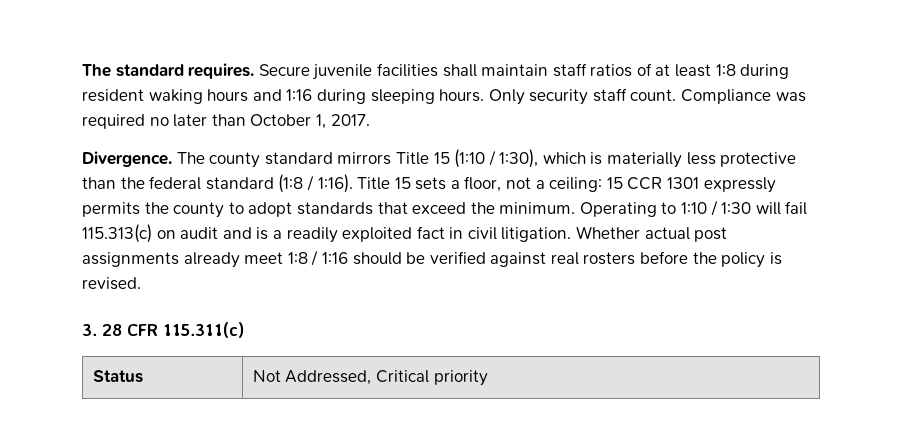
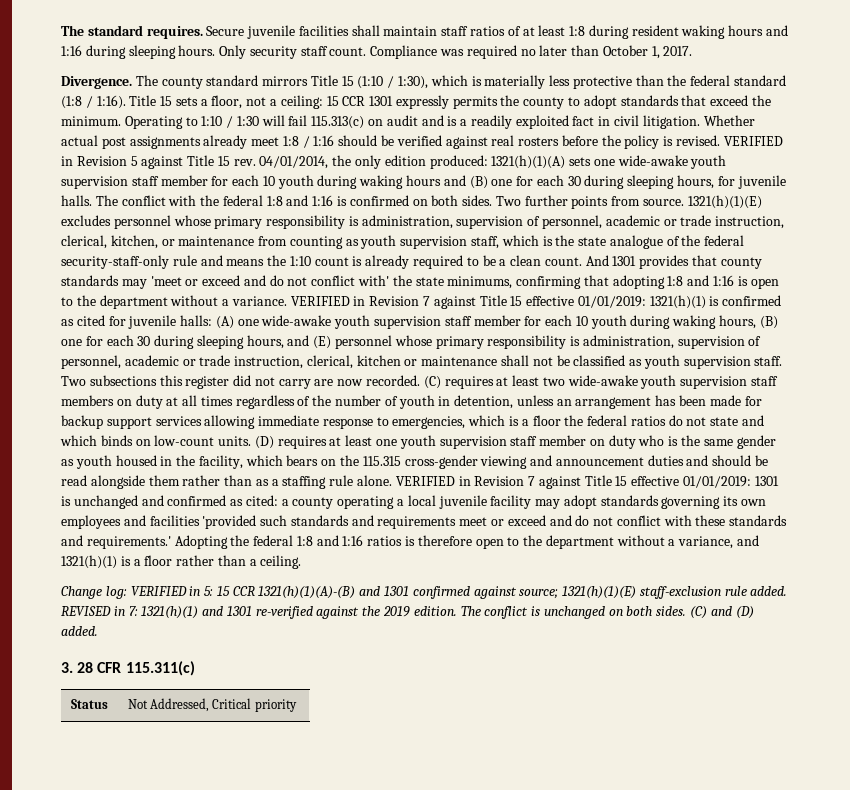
+ VERIFIED in Revision 5 against Title 15 rev. 04/01/2014, the only edition produced: 1321(h)(1)(A) sets one wide-awake youth supervision staff member for each 10 youth during waking hours and (B) one for each 30 during sleeping hours, for juvenile halls. The conflict with the federal 1:8 and 1:16 is confirmed on both sides. Two further points from source. 1321(h)(1)(E) excludes personnel whose primary responsibility is administration, supervision of personnel, academic or trade instruction, clerical, kitchen, or maintenance from counting as youth supervision staff, which is the state analogue of the federal security-staff-only rule and means the 1:10 count is already required to be a clean count. And 1301 provides that county standards may 'meet or exceed and do not conflict with' the state minimums, confirming that adopting 1:8 and 1:16 is open to the department without a variance. VERIFIED in Revision 7 against Title 15 effective 01/01/2019: 1321(h)(1) is confirmed as cited for juvenile halls: (A) one wide-awake youth supervision staff member for each 10 youth during waking hours, (B) one for each 30 during sleeping hours, and (E) personnel whose primary responsibility is administration, supervision of personnel, academic or trade instruction, clerical, kitchen or maintenance shall not be classified as youth supervision staff. Two subsections this register did not carry are now recorded. (C) requires at least two wide-awake youth supervision staff members on duty at all times regardless of the number of youth in detention, unless an arrangement has been made for backup support services allowing immediate response to emergencies, which is a floor the federal ratios do not state and which binds on low-count units. (D) requires at least one youth supervision staff member on duty who is the same gender as youth housed in the facility, which bears on the 115.315 cross-gender viewing and announcement duties and should be read alongside them rather than as a staffing rule alone. VERIFIED in Revision 7 against Title 15 effective 01/01/2019: 1301 is unchanged and confirmed as cited: a county operating a local juvenile facility may adopt standards governing its own employees and facilities 'provided such standards and requirements meet or exceed and do not conflict with these standards and requirements.' Adopting the federal 1:8 and 1:16 ratios is therefore open to the department without a variance, and 1321(h)(1) is a floor rather than a ceiling.
+ Change log: VERIFIED in 5: 15 CCR 1321(h)(1)(A)-(B) and 1301 confirmed against source; 1321(h)(1)(E) staff-exclusion rule added. REVISED in 7: 1321(h)(1) and 1301 re-verified against the 2019 edition. The conflict is unchanged on both sides. (C) and (D) added.

